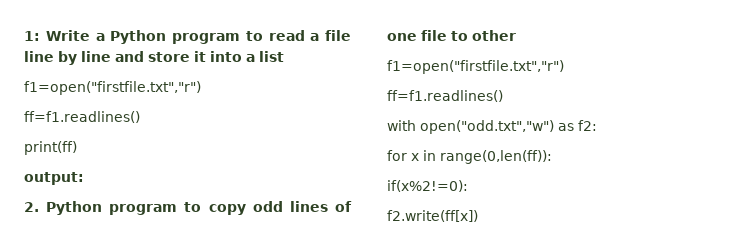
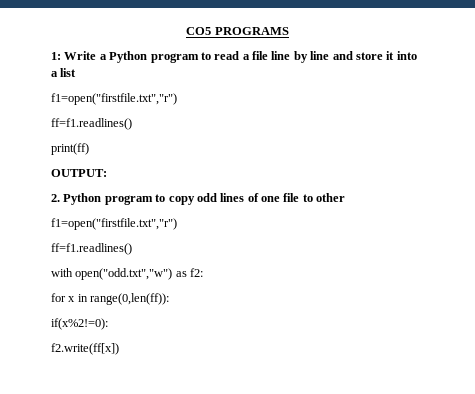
+ CO5 PROGRAMS
- output:
+ OUTPUT:

